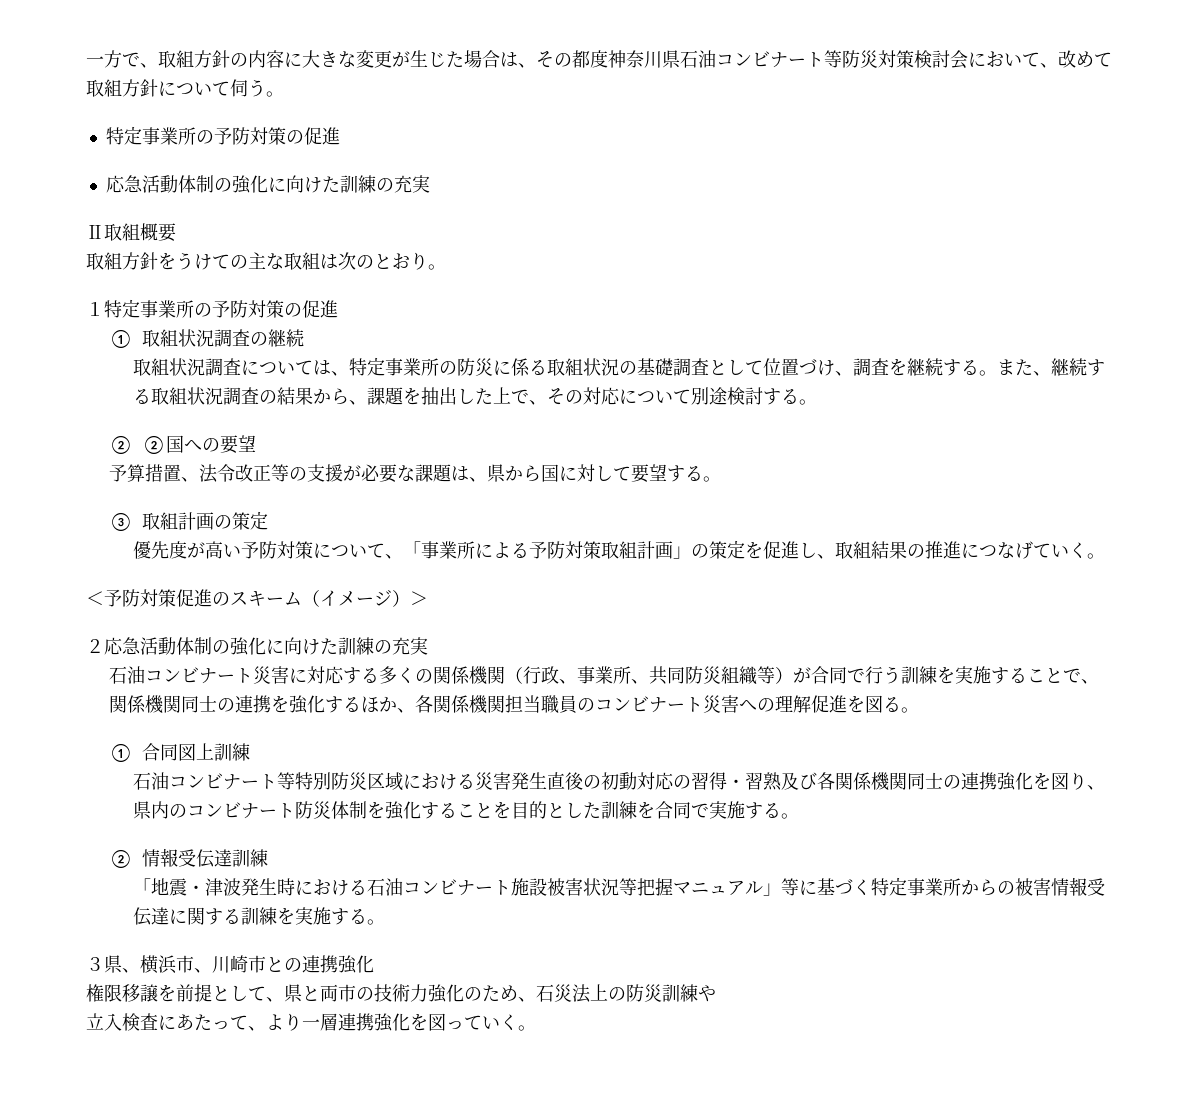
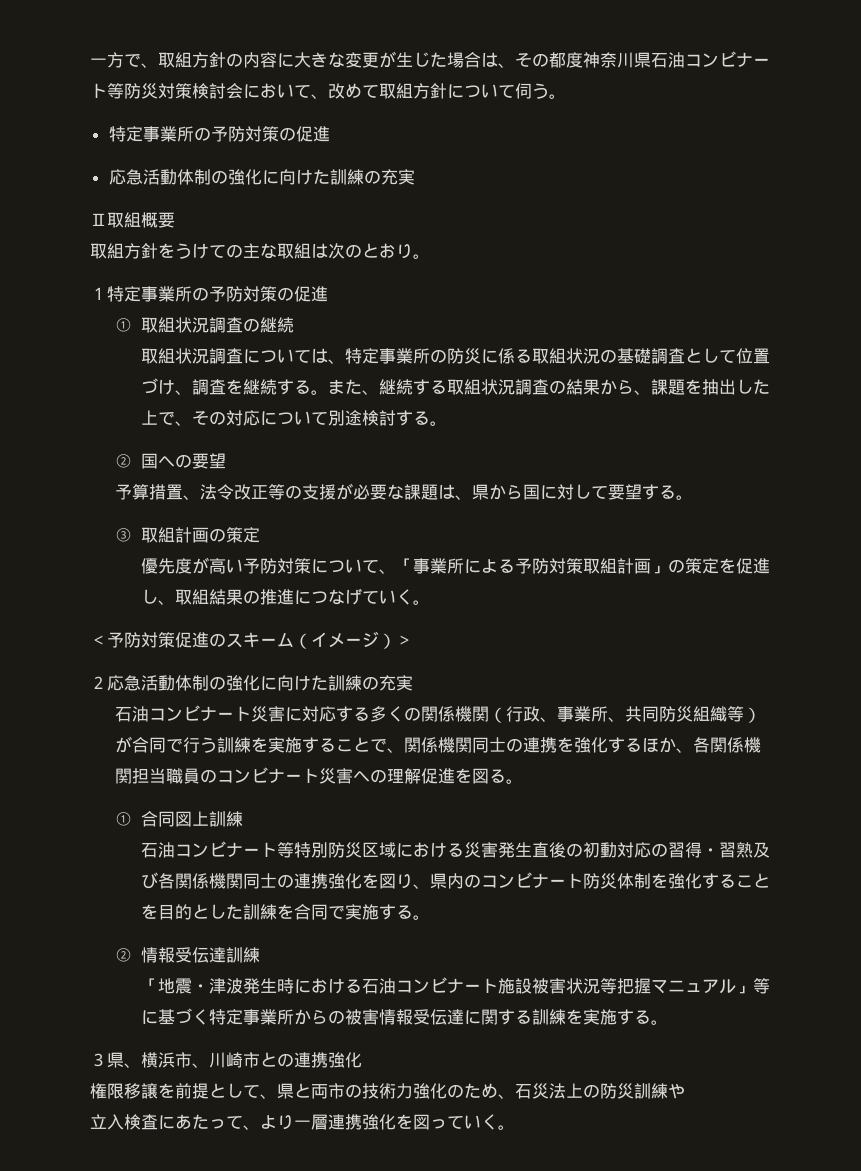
- ② ②国への要望
+ ②国への要望

